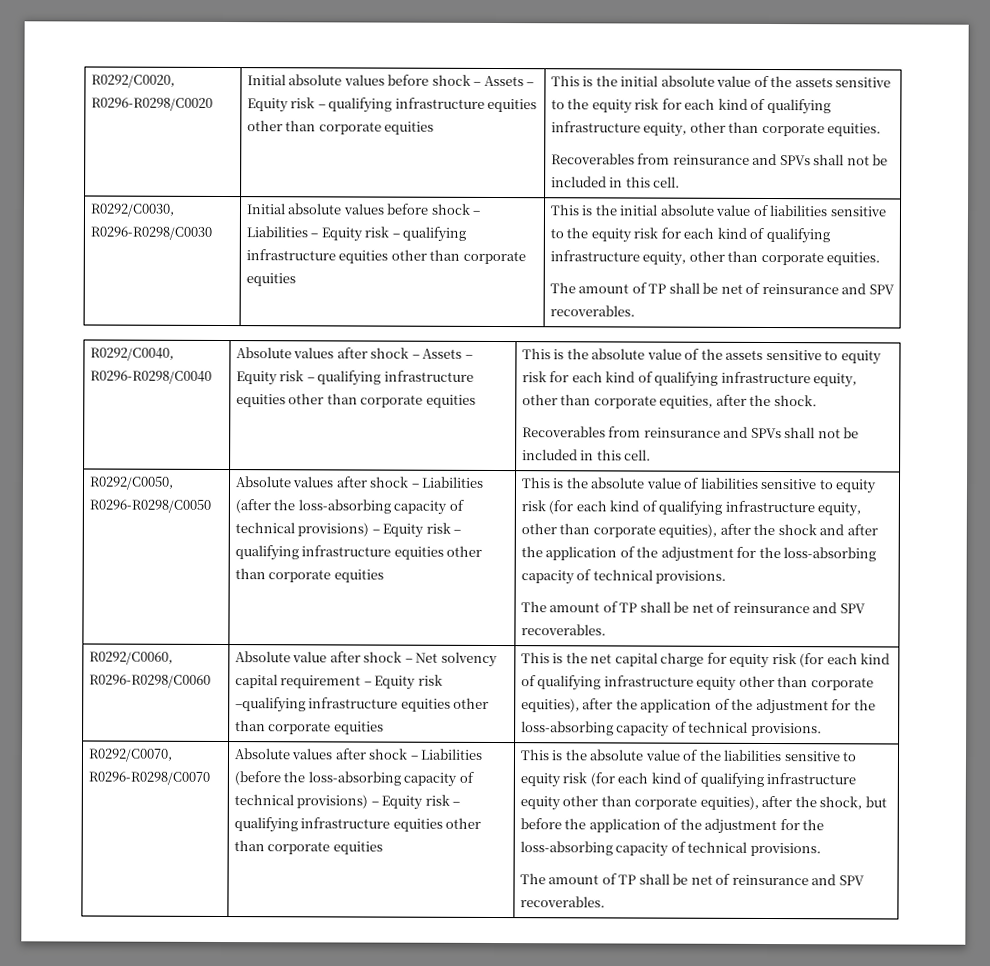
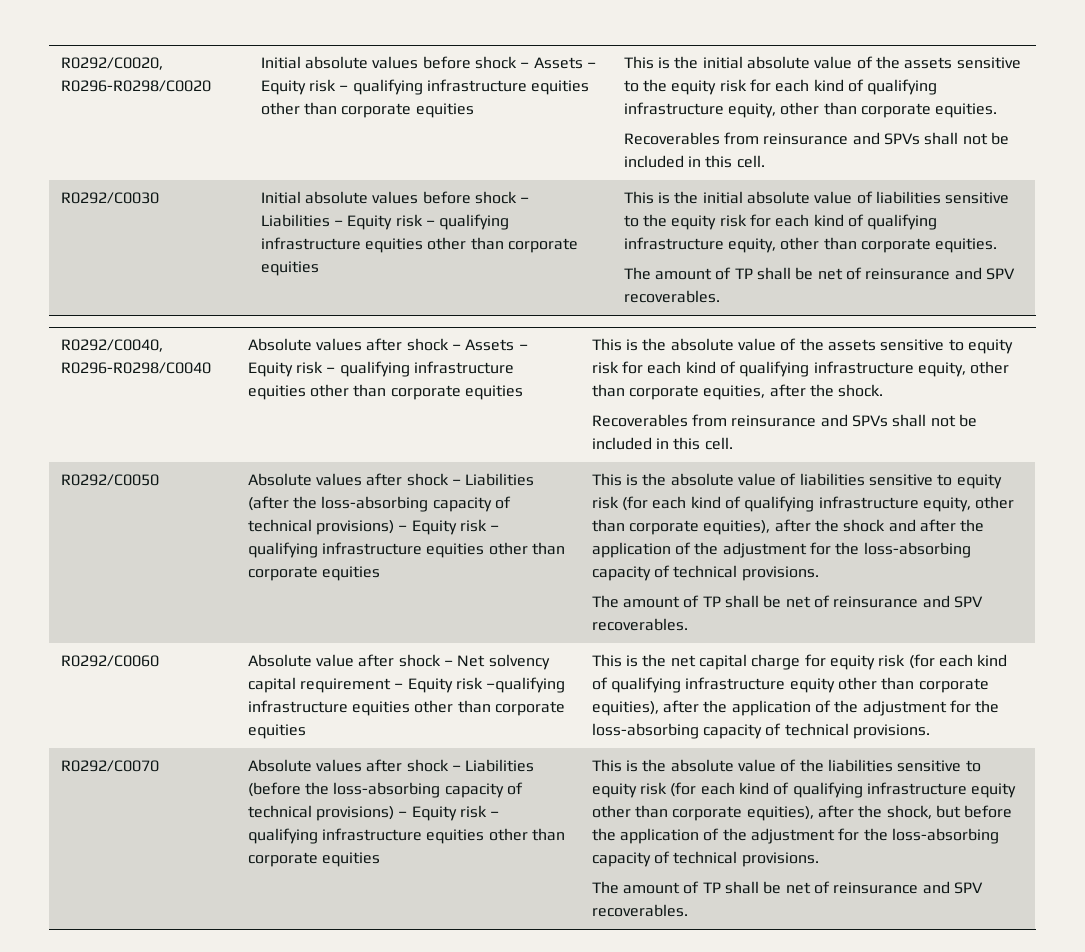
- R0292/C0030, R0296-R0298/C0030
+ R0292/C0030
- R0292/C0050, R0296-R0298/C0050
+ R0292/C0050
- R0292/C0060, R0296-R0298/C0060
+ R0292/C0060
- R0292/C0070, R0296-R0298/C0070
+ R0292/C0070

